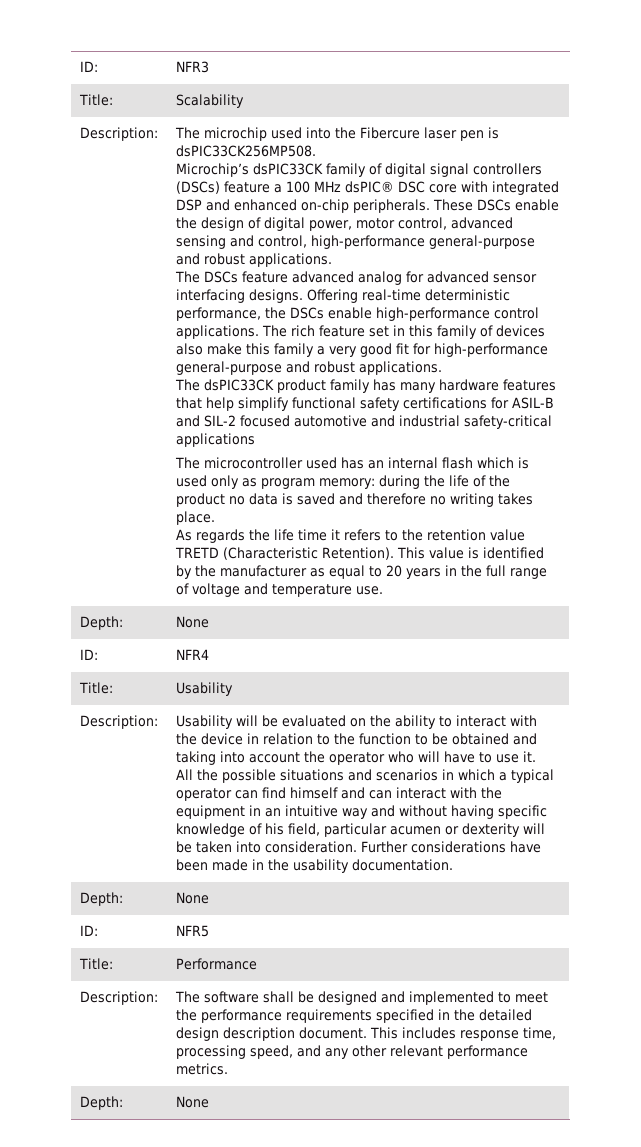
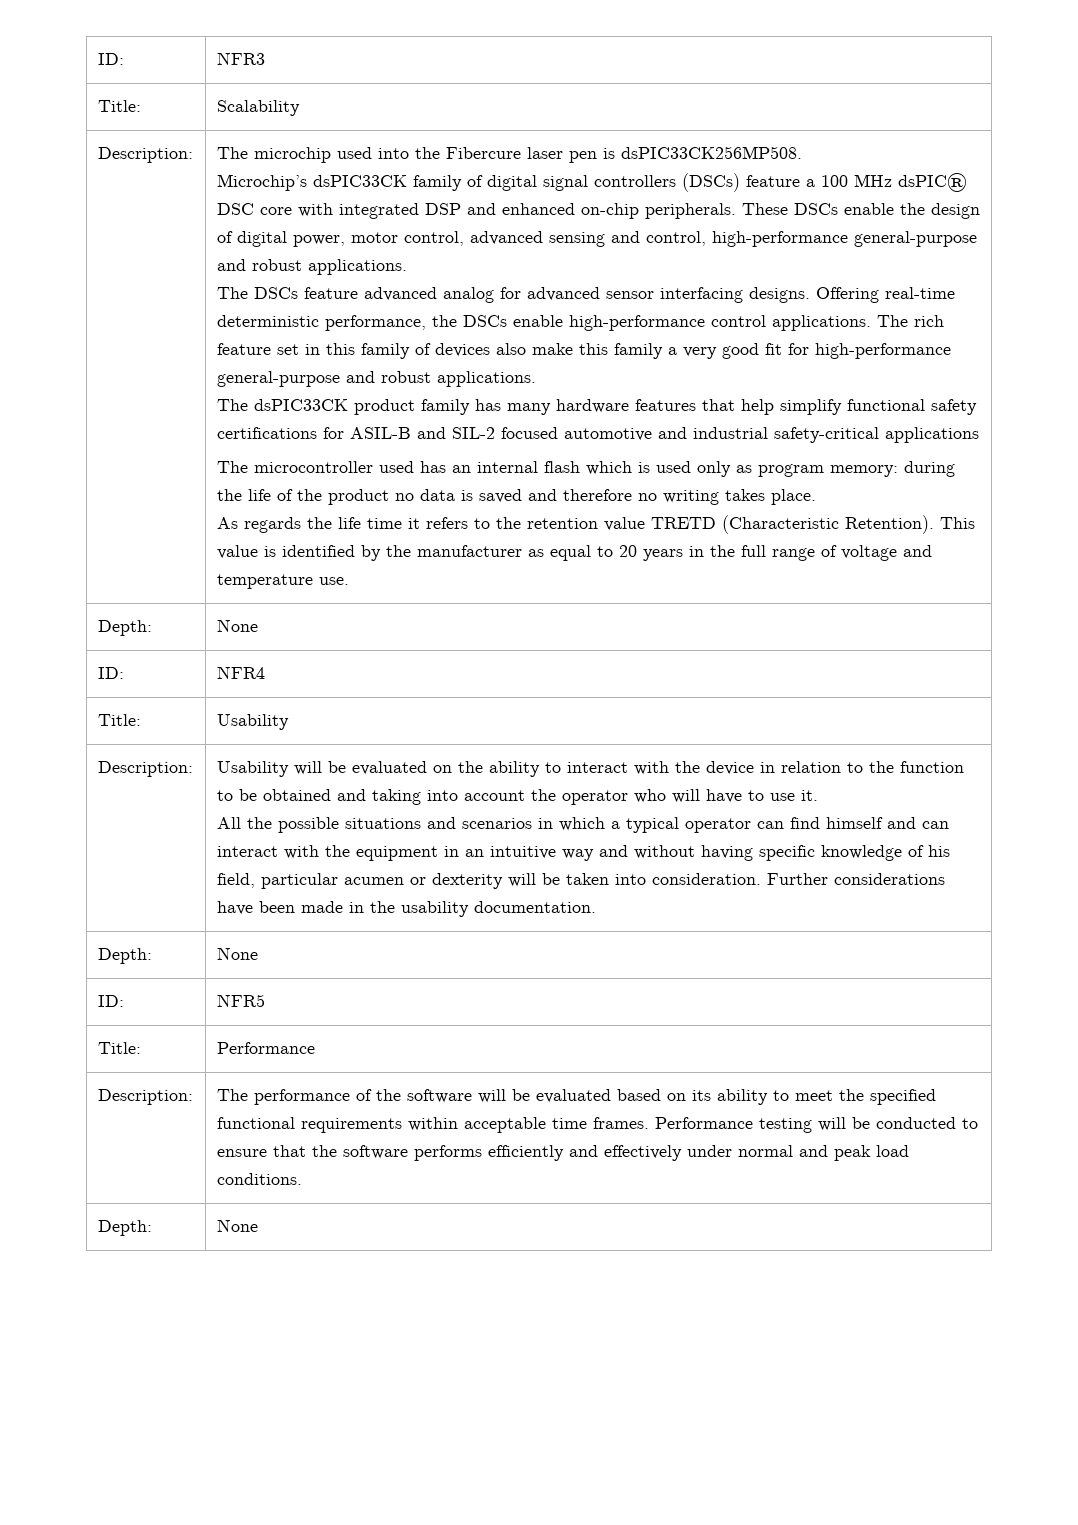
- The software shall be designed and implemented to meet the performance requirements specified in the detailed design description document. This includes response time, processing speed, and any other relevant performance metrics.
+ The performance of the software will be evaluated based on its ability to meet the specified functional requirements within acceptable time frames. Performance testing will be conducted to ensure that the software performs efficiently and effectively under normal and peak load conditions.

